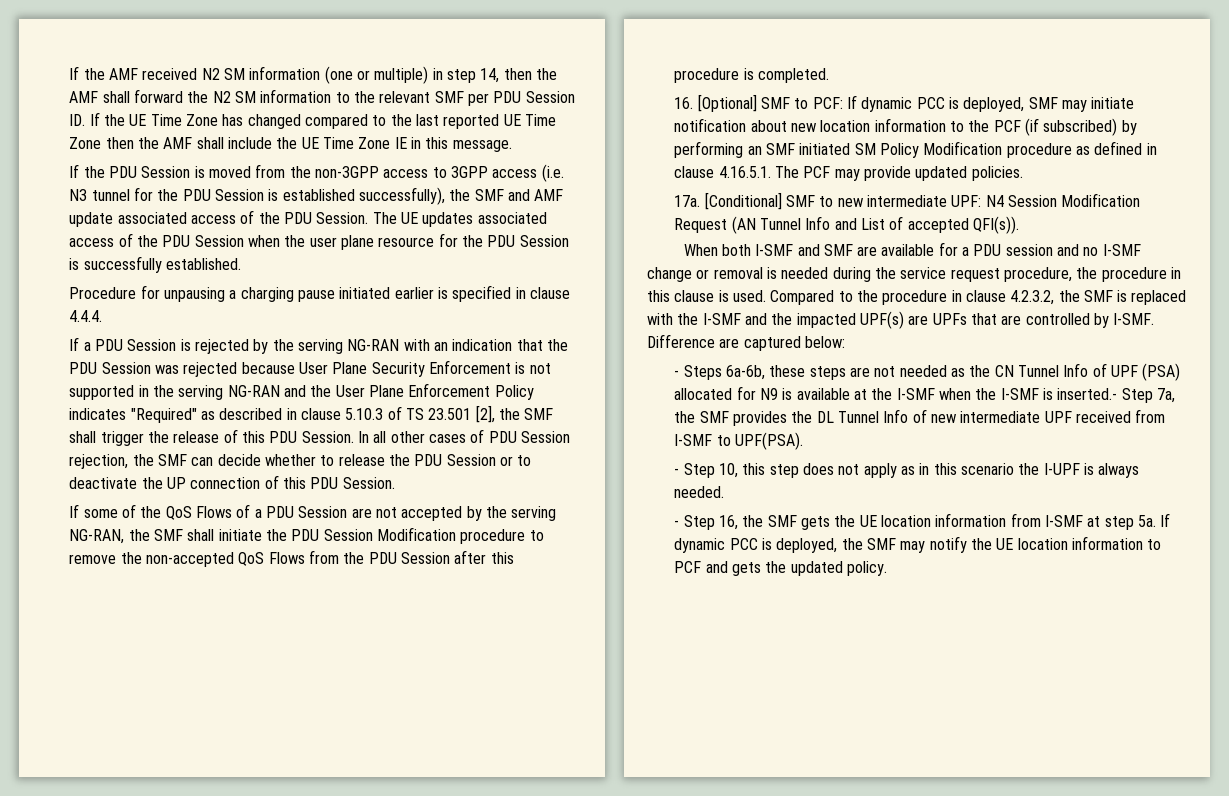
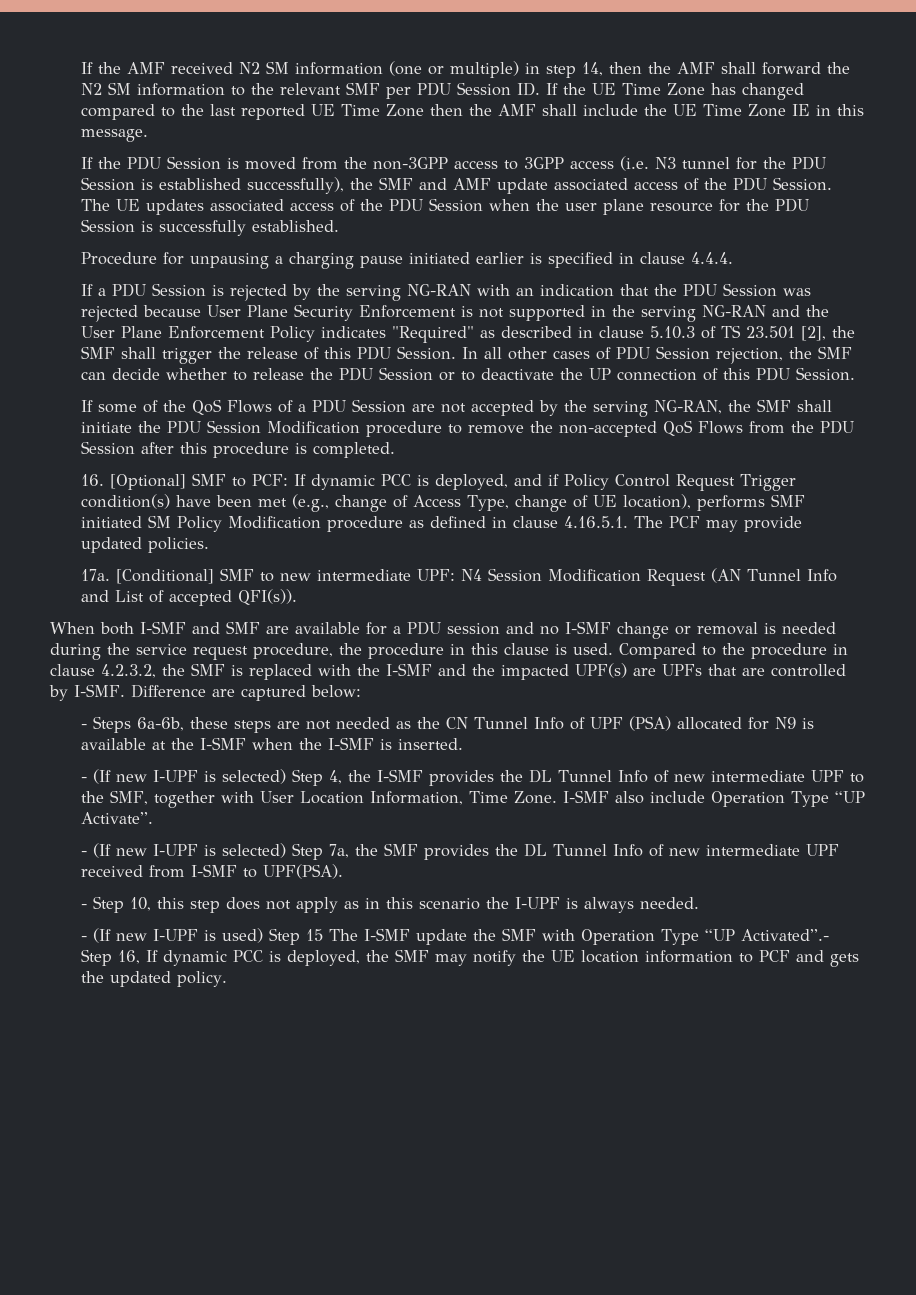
- 16. [Optional] SMF to PCF: If dynamic PCC is deployed, SMF may initiate notification about new location information to the PCF (if subscribed) by performing an SMF initiated SM Policy Modification procedure as defined in clause 4.16.5.1. The PCF may provide updated policies.
+ 16. [Optional] SMF to PCF: If dynamic PCC is deployed, and if Policy Control Request Trigger condition(s) have been met (e.g., change of Access Type, change of UE location), performs SMF initiated SM Policy Modification procedure as defined in clause 4.16.5.1. The PCF may provide updated policies.
- - Steps 6a-6b, these steps are not needed as the CN Tunnel Info of UPF (PSA) allocated for N9 is available at the I-SMF when the I-SMF is inserted.- Step 7a, the SMF provides the DL Tunnel Info of new intermediate UPF received from I-SMF to UPF(PSA).
+ - Steps 6a-6b, these steps are not needed as the CN Tunnel Info of UPF (PSA) allocated for N9 is available at the I-SMF when the I-SMF is inserted.
+ - (If new I-UPF is selected) Step 4, the I-SMF provides the DL Tunnel Info of new intermediate UPF to the SMF, together with User Location Information, Time Zone. I-SMF also include Operation Type “UP Activate”.
+ - (If new I-UPF is selected) Step 7a, the SMF provides the DL Tunnel Info of new intermediate UPF received from I-SMF to UPF(PSA).
- - Step 16, the SMF gets the UE location information from I-SMF at step 5a. If dynamic PCC is deployed, the SMF may notify the UE location information to PCF and gets the updated policy.
+ - (If new I-UPF is used) Step 15 The I-SMF update the SMF with Operation Type “UP Activated”.- Step 16, If dynamic PCC is deployed, the SMF may notify the UE location information to PCF and gets the updated policy.

